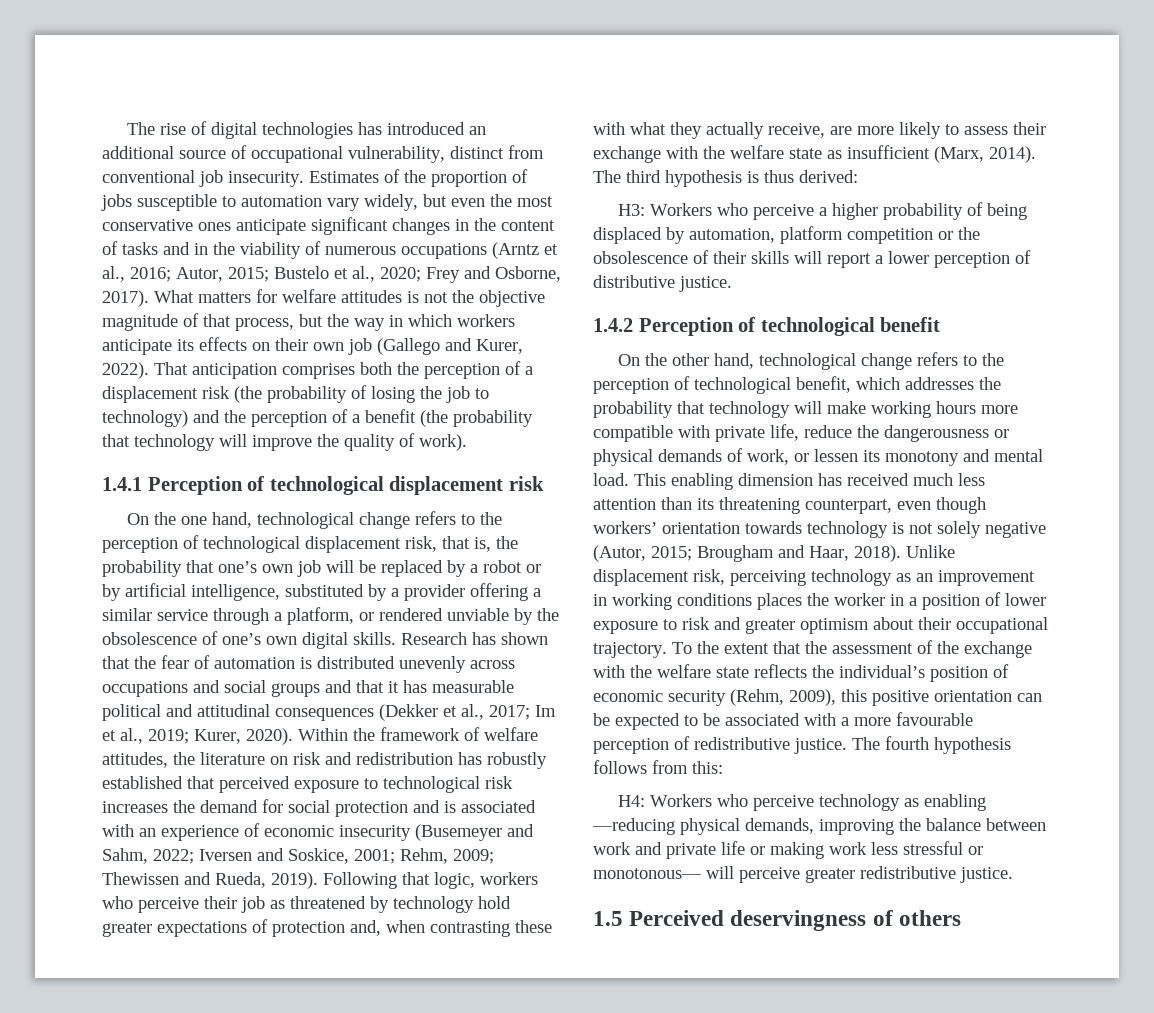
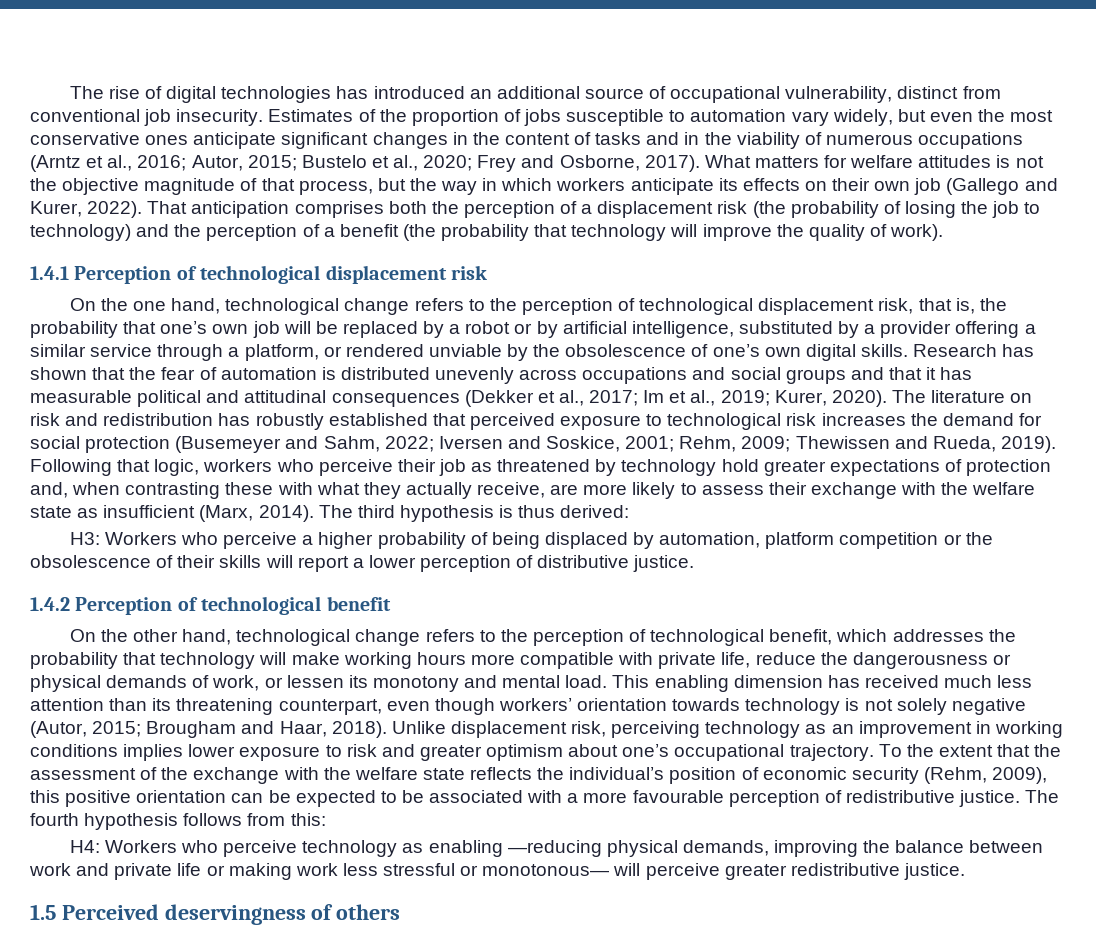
- Within the framework of welfare attitudes, the literature on risk and redistribution has robustly established that perceived exposure to technological risk increases the demand for social protection and is associated with an experience of economic insecurity (Busemeyer and Sahm, 2022; Iversen and Soskice, 2001; Rehm, 2009; Thewissen and Rueda, 2019).
+ The literature on risk and redistribution has robustly established that perceived exposure to technological risk increases the demand for social protection (Busemeyer and Sahm, 2022; Iversen and Soskice, 2001; Rehm, 2009; Thewissen and Rueda, 2019).
- Unlike displacement risk, perceiving technology as an improvement in working conditions places the worker in a position of lower exposure to risk and greater optimism about their occupational trajectory.
+ Unlike displacement risk, perceiving technology as an improvement in working conditions implies lower exposure to risk and greater optimism about one’s occupational trajectory.

